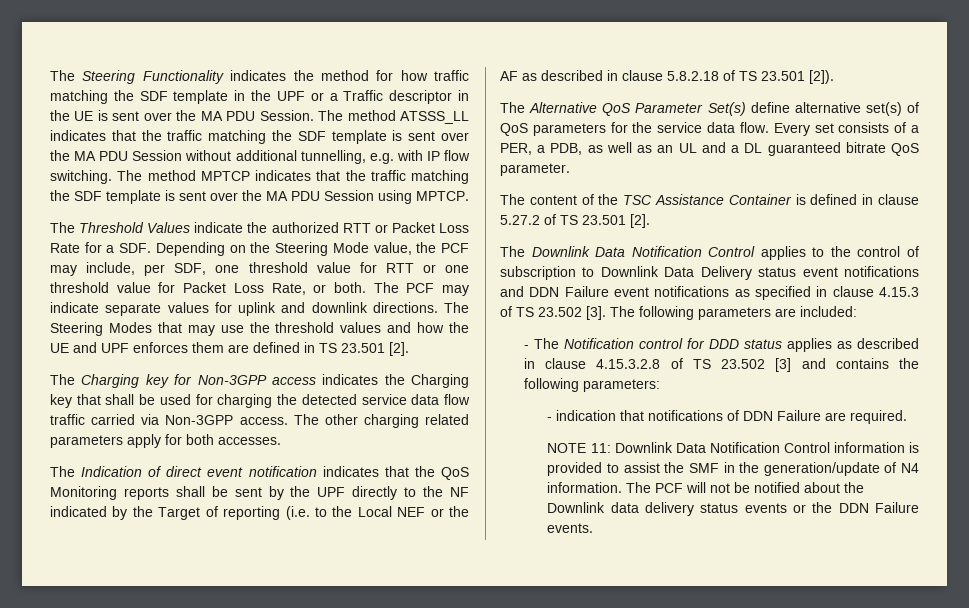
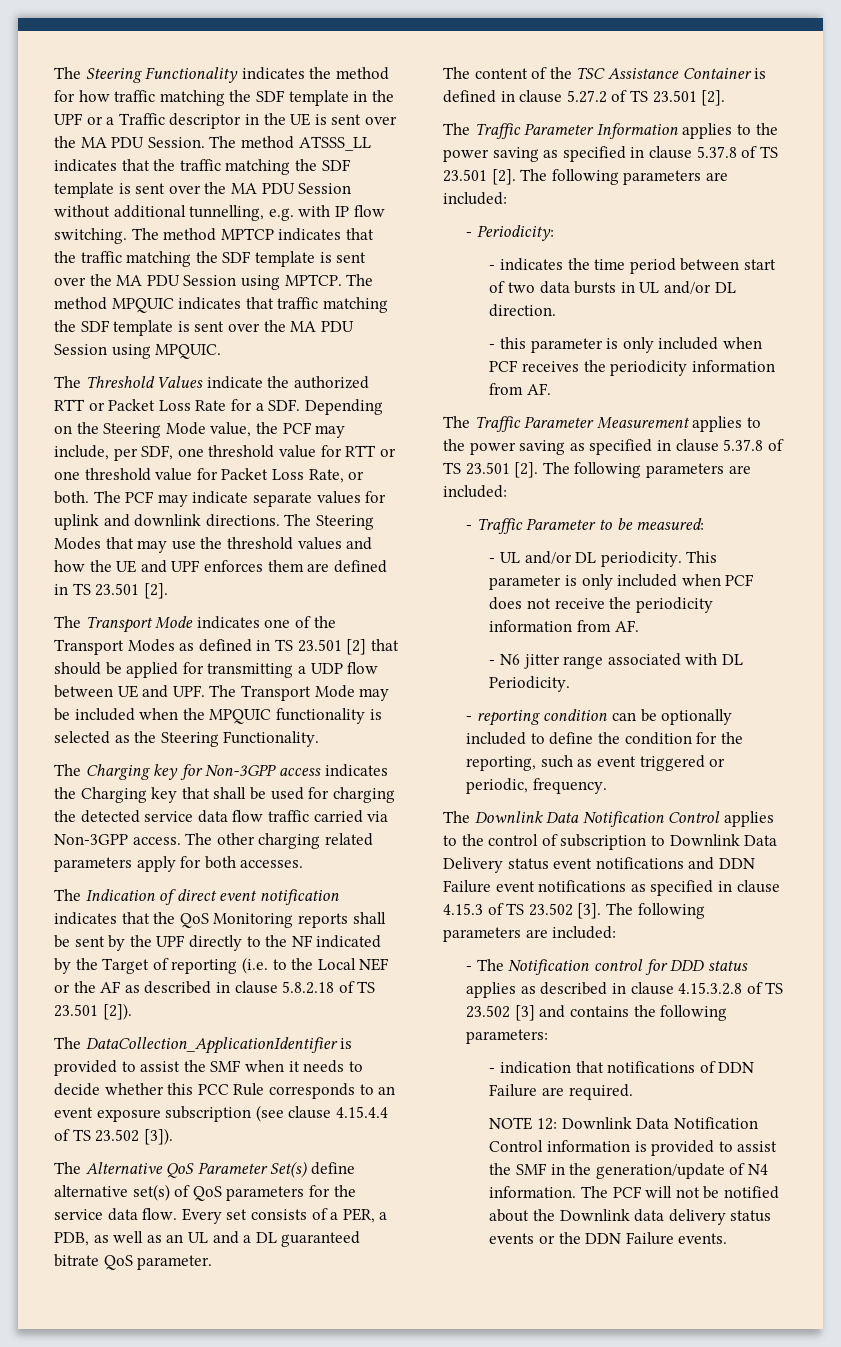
+ The method MPQUIC indicates that traffic matching the SDF template is sent over the MA PDU Session using MPQUIC.
+ The Transport Mode indicates one of the Transport Modes as defined in TS 23.501 [2] that should be applied for transmitting a UDP flow between UE and UPF. The Transport Mode may be included when the MPQUIC functionality is selected as the Steering Functionality.
+ The DataCollection_ApplicationIdentifier is provided to assist the SMF when it needs to decide whether this PCC Rule corresponds to an event exposure subscription (see clause 4.15.4.4 of TS 23.502 [3]).
+ The Traffic Parameter Information applies to the power saving as specified in clause 5.37.8 of TS 23.501 [2]. The following parameters are included:
+ - Periodicity:
+ - indicates the time period between start of two data bursts in UL and/or DL direction.
+ - this parameter is only included when PCF receives the periodicity information from AF.
+ The Traffic Parameter Measurement applies to the power saving as specified in clause 5.37.8 of TS 23.501 [2]. The following parameters are included:
+ - Traffic Parameter to be measured:
+ - UL and/or DL periodicity. This parameter is only included when PCF does not receive the periodicity information from AF.
+ - N6 jitter range associated with DL Periodicity.
+ - reporting condition can be optionally included to define the condition for the reporting, such as event triggered or periodic, frequency.
- NOTE 11: Downlink Data Notification Control information is provided to assist the SMF in the generation/update of N4 information.
+ NOTE 12: Downlink Data Notification Control information is provided to assist the SMF in the generation/update of N4 information.

